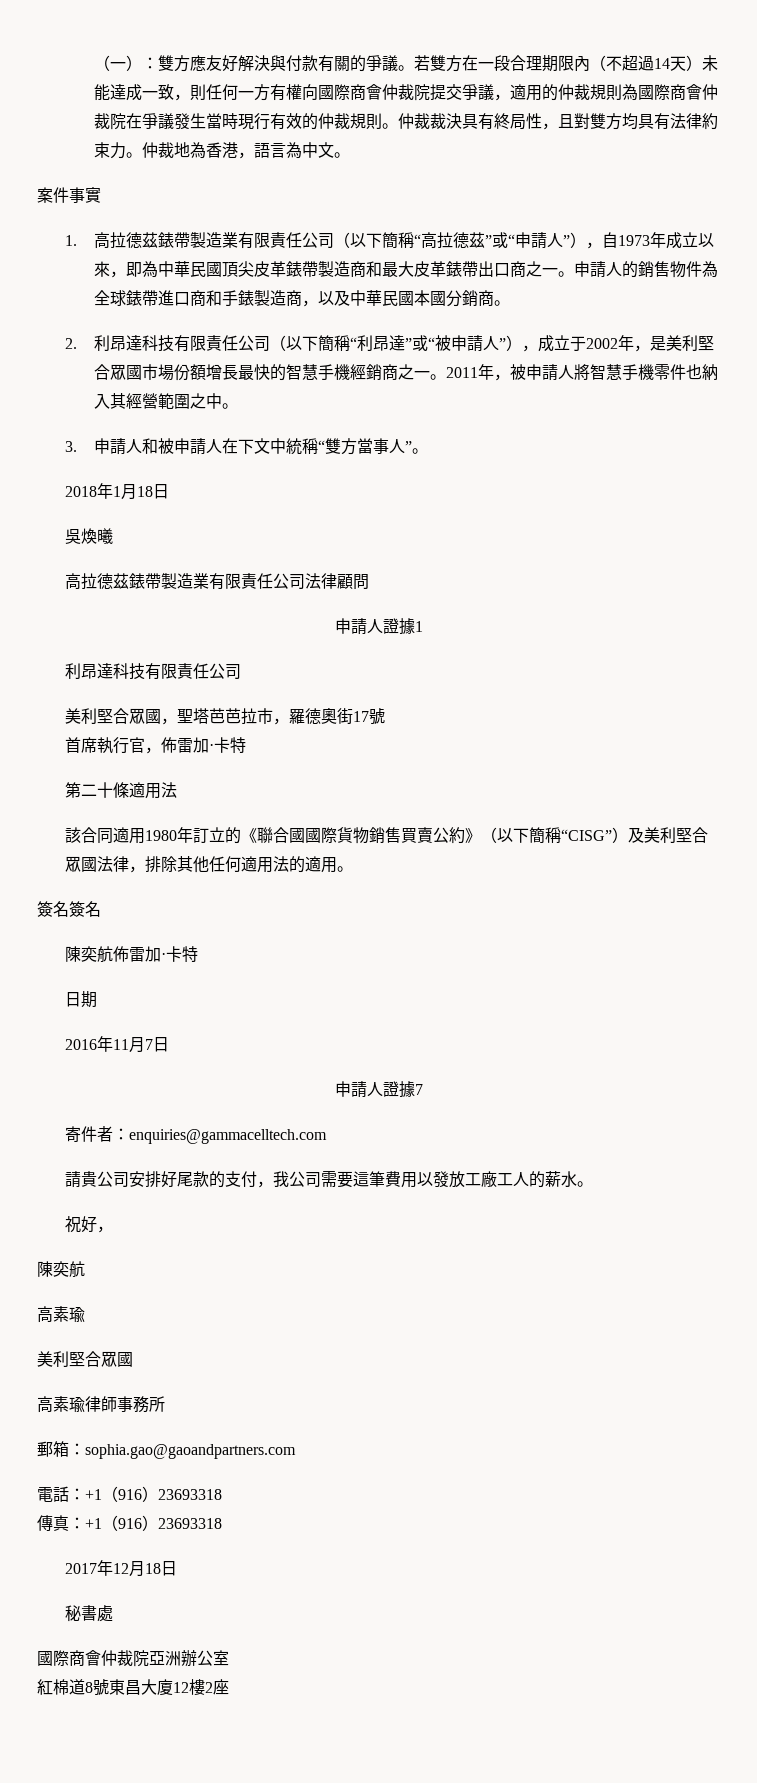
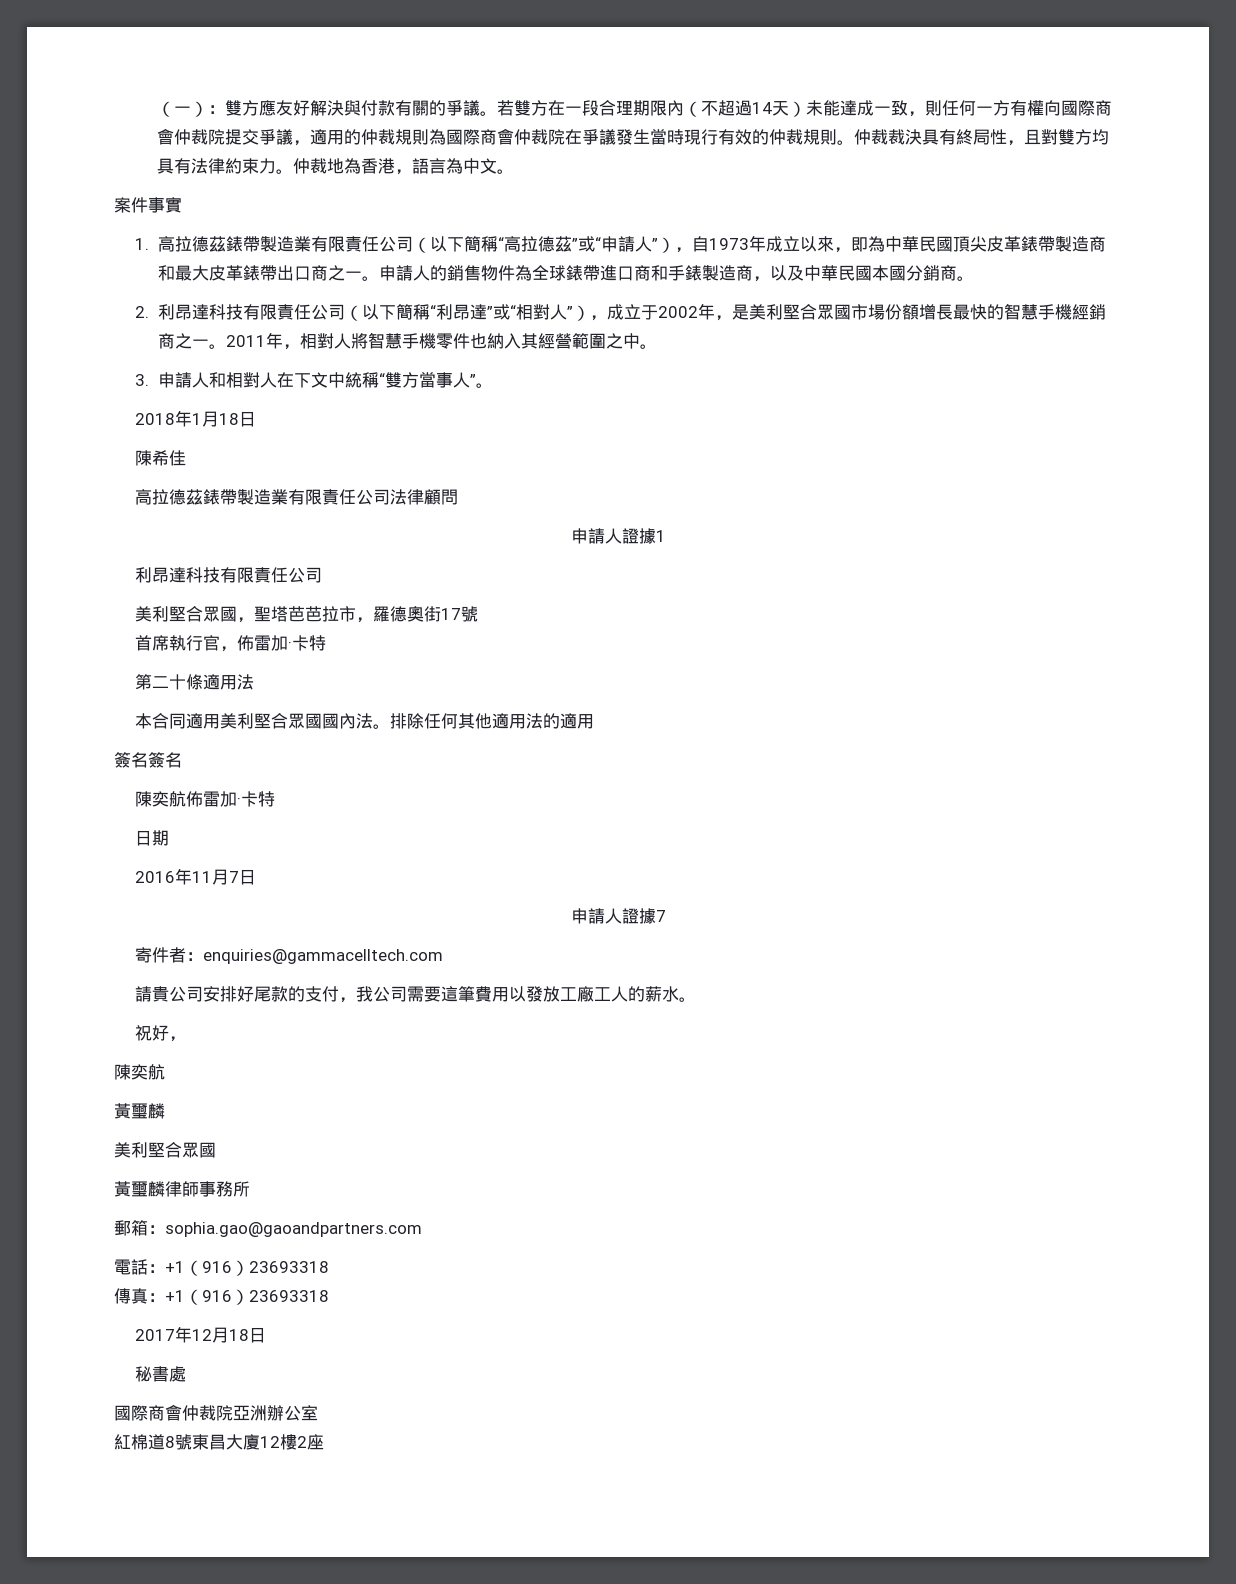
- 2.利昂達科技有限責任公司（以下簡稱“利昂達”或“被申請人”），成立于2002年，是美利堅合眾國市場份額增長最快的智慧手機經銷商之一。
+ 2.利昂達科技有限責任公司（以下簡稱“利昂達”或“相對人”），成立于2002年，是美利堅合眾國市場份額增長最快的智慧手機經銷商之一。
- 2011年，被申請人將智慧手機零件也納入其經營範圍之中。
+ 2011年，相對人將智慧手機零件也納入其經營範圍之中。
- 3.申請人和被申請人在下文中統稱“雙方當事人”。
+ 3.申請人和相對人在下文中統稱“雙方當事人”。
- 吳煥曦
+ 陳希佳
- 該合同適用1980年訂立的《聯合國國際貨物銷售買賣公約》（以下簡稱“CISG”）及美利堅合眾國法律，排除其他任何適用法的適用。
+ 本合同適用美利堅合眾國國內法。排除任何其他適用法的適用
  祝好，
  陳奕航
- 高素瑜
+ 黃璽麟
- 高素瑜律師事務所
+ 黃璽麟律師事務所

